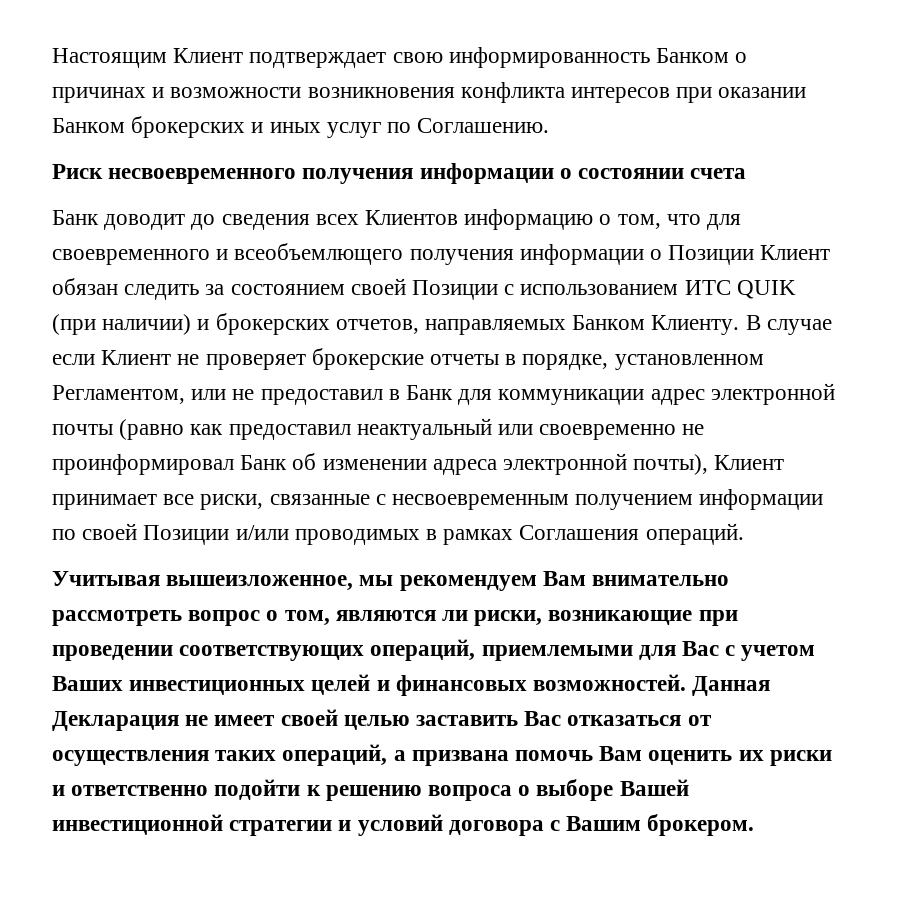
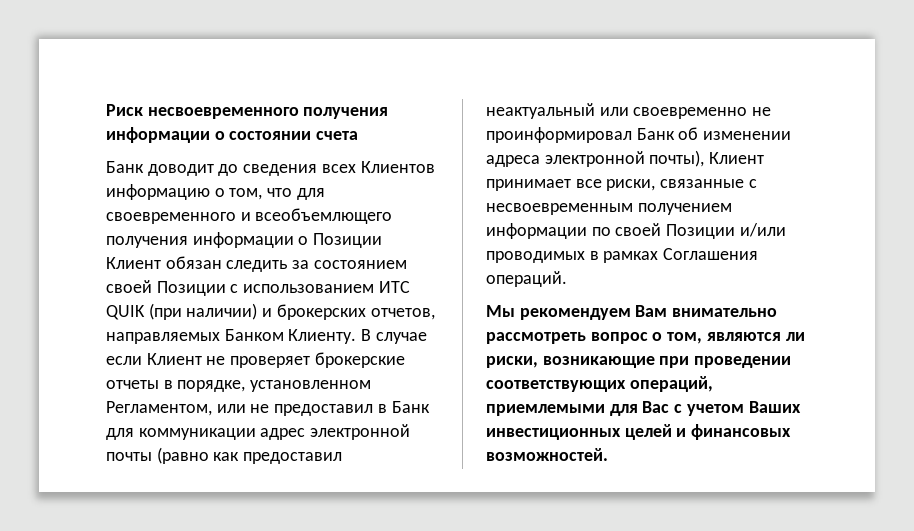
- Настоящим Клиент подтверждает свою информированность Банком о причинах и возможности возникновения конфликта интересов при оказании Банком брокерских и иных услуг по Соглашению.
- Учитывая вышеизложенное, мы рекомендуем Вам внимательно рассмотреть вопрос о том, являются ли риски, возникающие при проведении соответствующих операций, приемлемыми для Вас с учетом Ваших инвестиционных целей и финансовых возможностей. Данная Декларация не имеет своей целью заставить Вас отказаться от осуществления таких операций, а призвана помочь Вам оценить их риски и ответственно подойти к решению вопроса о выборе Вашей инвестиционной стратегии и условий договора с Вашим брокером.
+ Мы рекомендуем Вам внимательно рассмотреть вопрос о том, являются ли риски, возникающие при проведении соответствующих операций, приемлемыми для Вас с учетом Ваших инвестиционных целей и финансовых возможностей.

